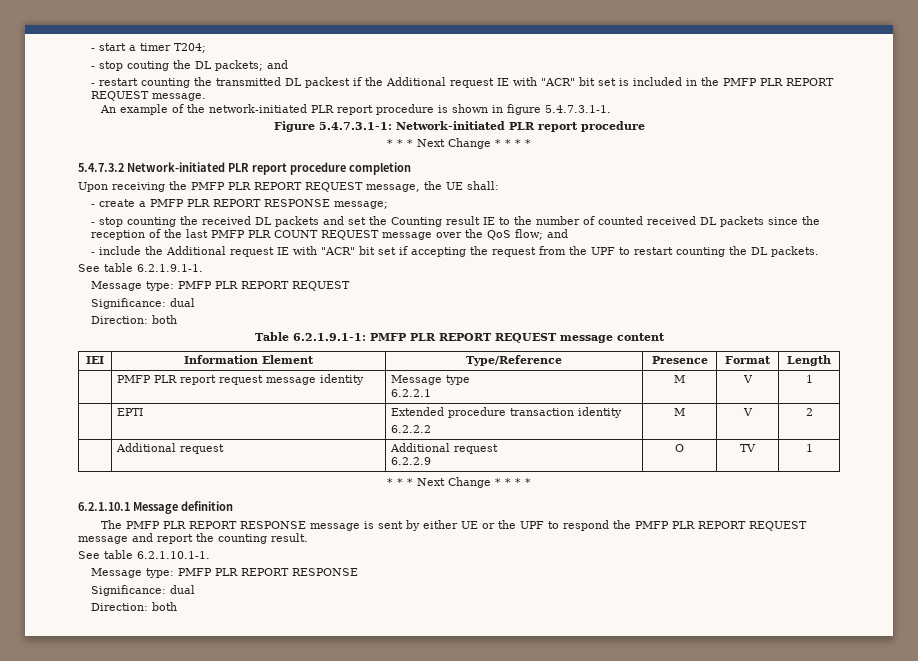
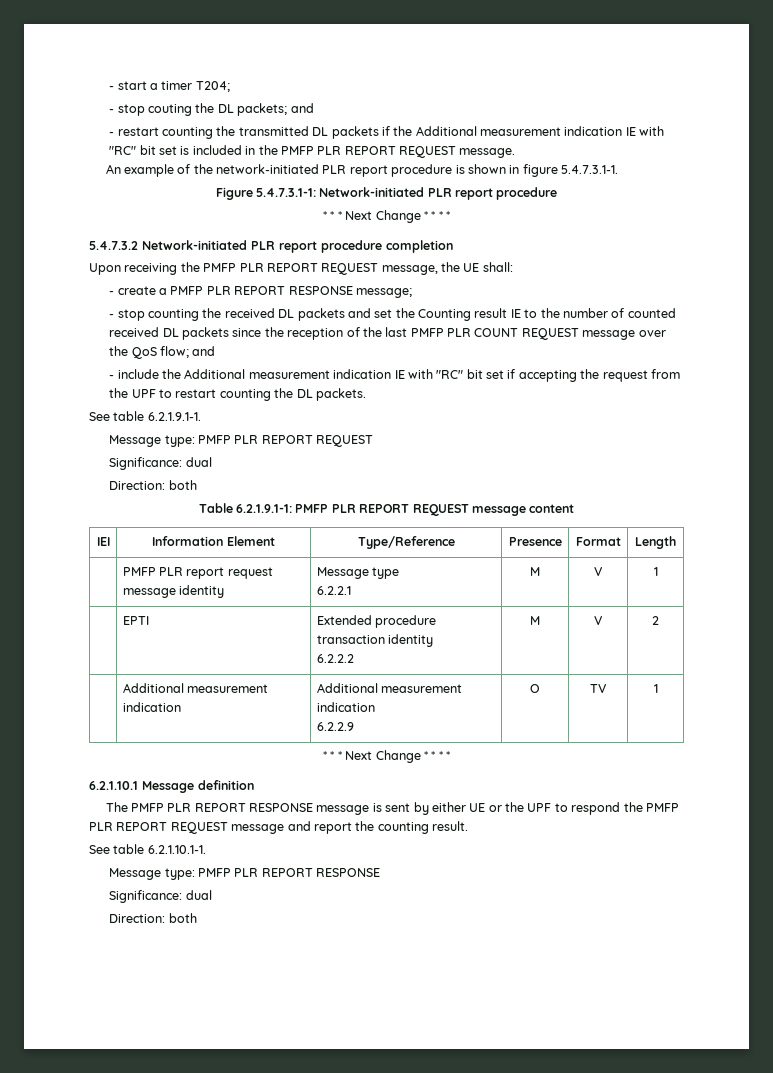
- - restart counting the transmitted DL packest if the Additional request IE with "ACR" bit set is included in the PMFP PLR REPORT REQUEST message.
+ - restart counting the transmitted DL packets if the Additional measurement indication IE with "RC" bit set is included in the PMFP PLR REPORT REQUEST message.
- - include the Additional request IE with "ACR" bit set if accepting the request from the UPF to restart counting the DL packets.
+ - include the Additional measurement indication IE with "RC" bit set if accepting the request from the UPF to restart counting the DL packets.
- | Additional request | Additional request
+ | Additional measurement indication | Additional measurement indication

